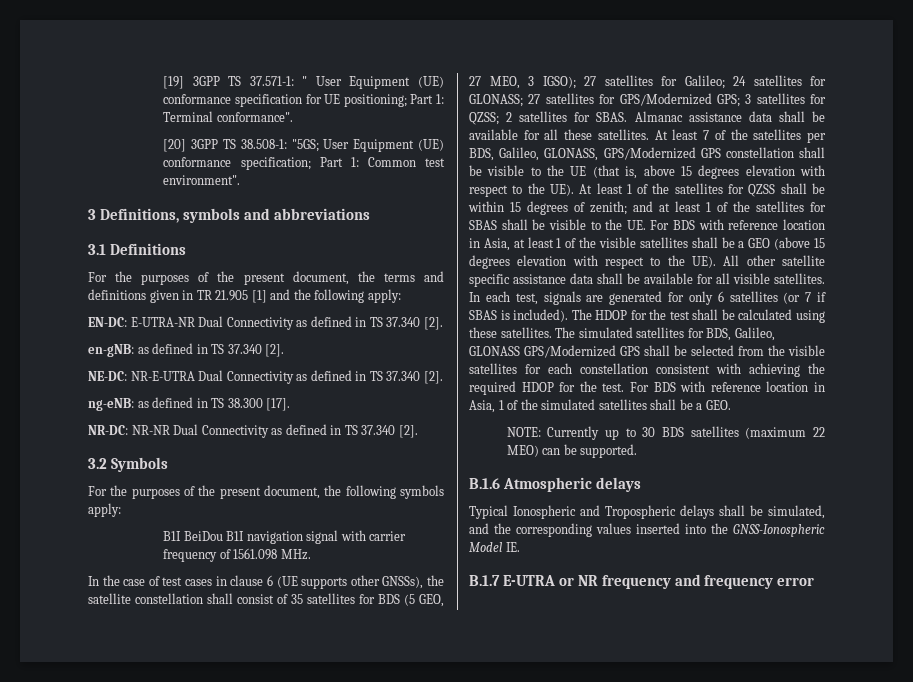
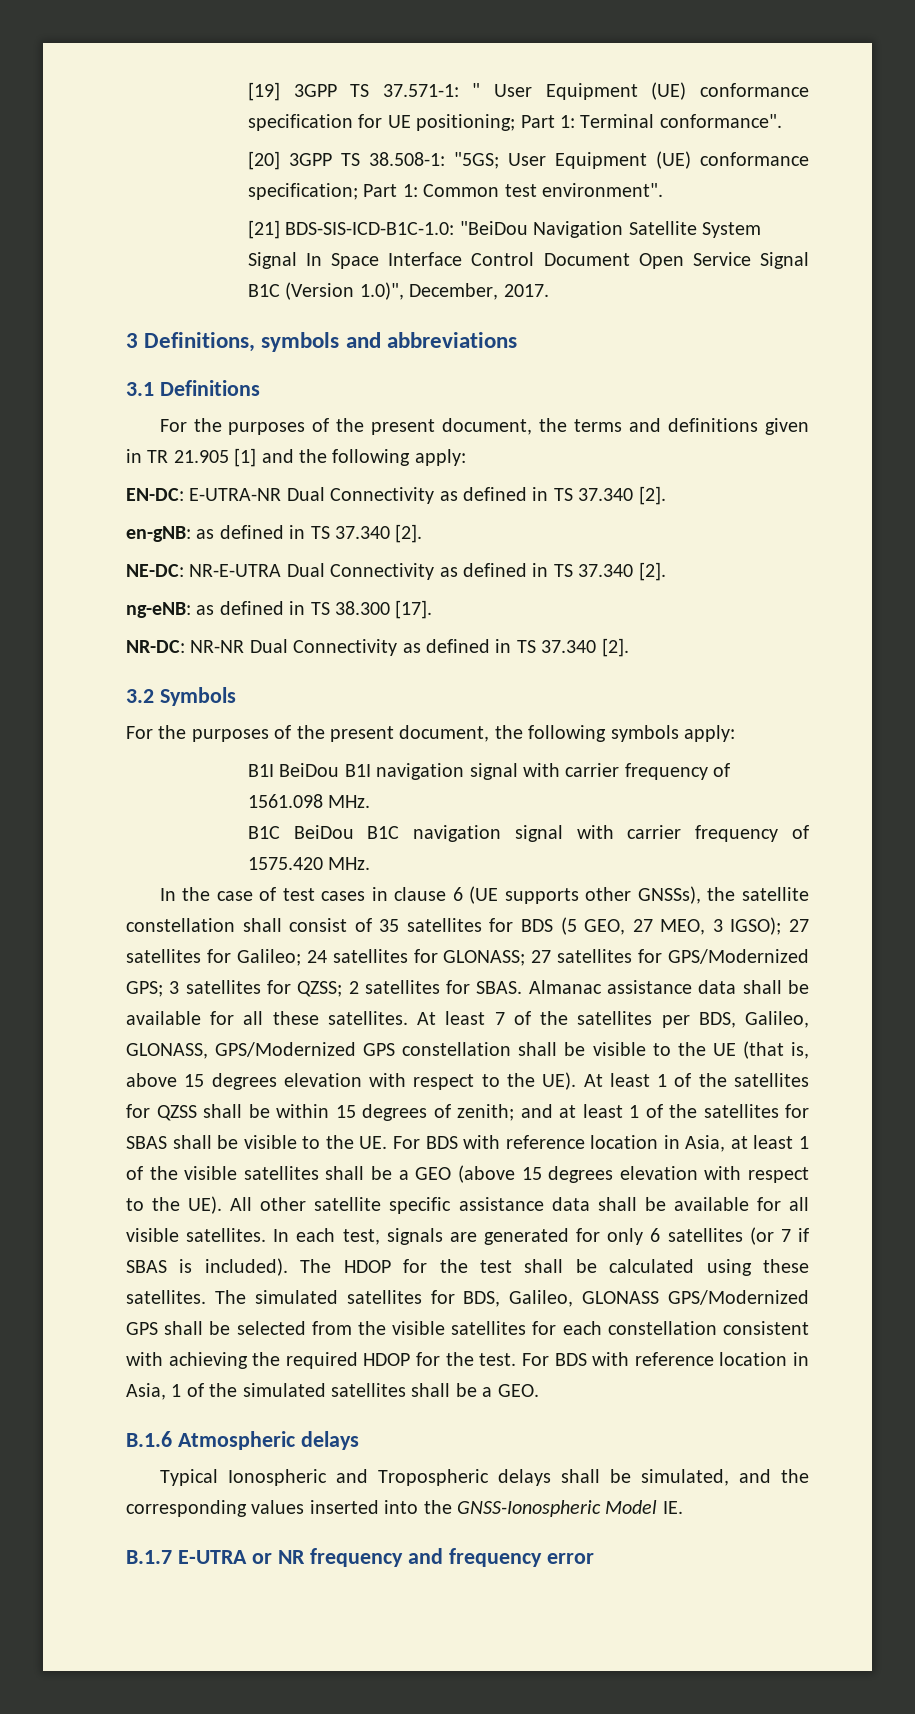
+ [21] BDS-SIS-ICD-B1C-1.0: "BeiDou Navigation Satellite System Signal In Space Interface Control Document Open Service Signal B1C (Version 1.0)", December, 2017.
+ B1C BeiDou B1C navigation signal with carrier frequency of 1575.420 MHz.
- NOTE: Currently up to 30 BDS satellites (maximum 22 MEO) can be supported.

